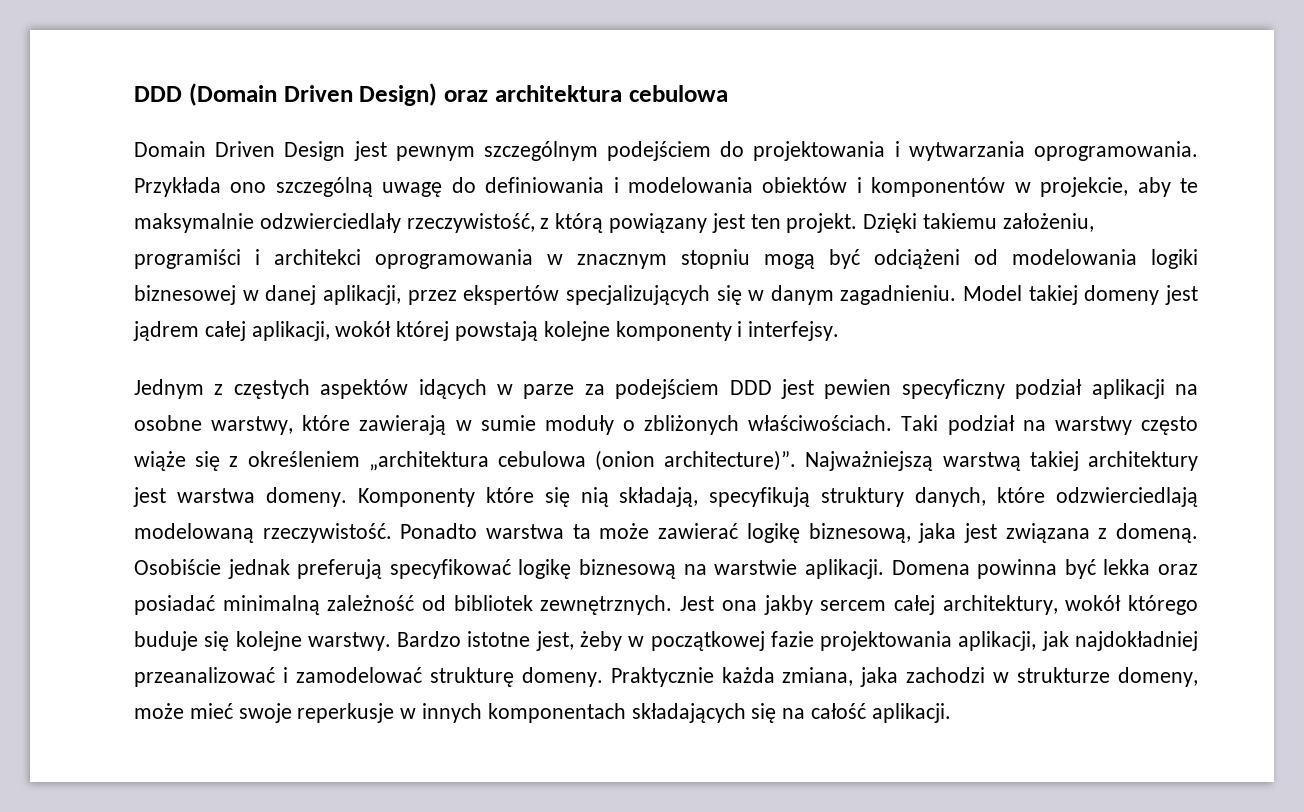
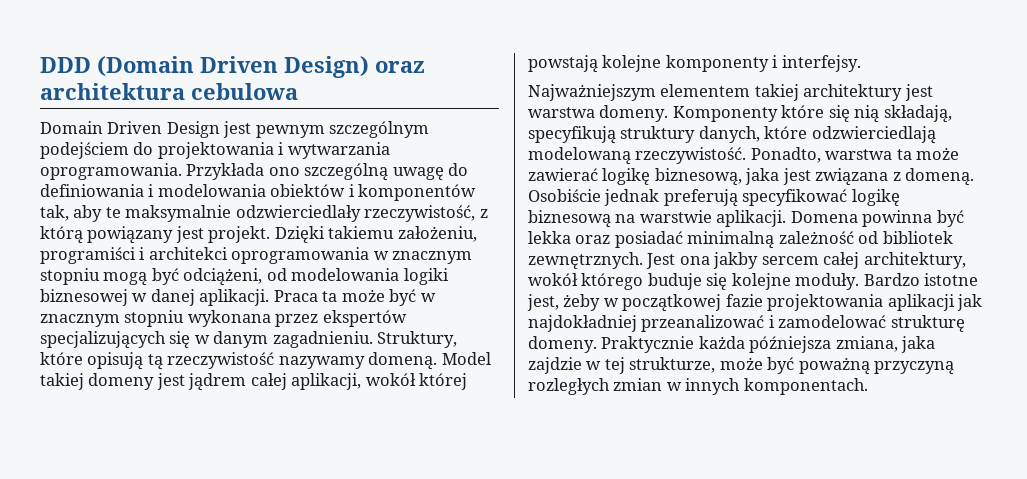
- Przykłada ono szczególną uwagę do definiowania i modelowania obiektów i komponentów w projekcie, aby te maksymalnie odzwierciedlały rzeczywistość, z którą powiązany jest ten projekt.
+ Przykłada ono szczególną uwagę do definiowania i modelowania obiektów i komponentów tak, aby te maksymalnie odzwierciedlały rzeczywistość, z którą powiązany jest projekt.
- Dzięki takiemu założeniu, programiści i architekci oprogramowania w znacznym stopniu mogą być odciążeni od modelowania logiki biznesowej w danej aplikacji, przez ekspertów specjalizujących się w danym zagadnieniu.
+ Dzięki takiemu założeniu, programiści i architekci oprogramowania w znacznym stopniu mogą być odciążeni, od modelowania logiki biznesowej w danej aplikacji. Praca ta może być w znacznym stopniu wykonana przez ekspertów specjalizujących się w danym zagadnieniu.
+ Struktury, które opisują tą rzeczywistość nazywamy domeną.
- Jednym z częstych aspektów idących w parze za podejściem DDD jest pewien specyficzny podział aplikacji na osobne warstwy, które zawierają w sumie moduły o zbliżonych właściwościach. Taki podział na warstwy często wiąże się z określeniem „architektura cebulowa (onion architecture)”. Najważniejszą warstwą takiej architektury jest warstwa domeny.
+ Najważniejszym elementem takiej architektury jest warstwa domeny.
- Ponadto warstwa ta może zawierać logikę biznesową, jaka jest związana z domeną.
+ Ponadto, warstwa ta może zawierać logikę biznesową, jaka jest związana z domeną.
- Jest ona jakby sercem całej architektury, wokół którego buduje się kolejne warstwy.
+ Jest ona jakby sercem całej architektury, wokół którego buduje się kolejne moduły.
- Bardzo istotne jest, żeby w początkowej fazie projektowania aplikacji, jak najdokładniej przeanalizować i zamodelować strukturę domeny.
+ Bardzo istotne jest, żeby w początkowej fazie projektowania aplikacji jak najdokładniej przeanalizować i zamodelować strukturę domeny.
- Praktycznie każda zmiana, jaka zachodzi w strukturze domeny, może mieć swoje reperkusje w innych komponentach składających się na całość aplikacji.
+ Praktycznie każda późniejsza zmiana, jaka zajdzie w tej strukturze, może być poważną przyczyną rozległych zmian w innych komponentach.

